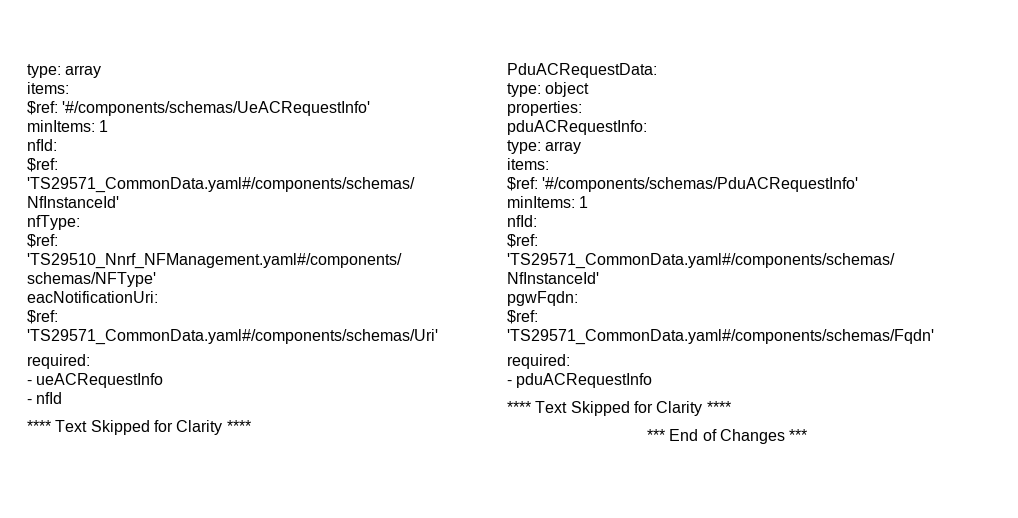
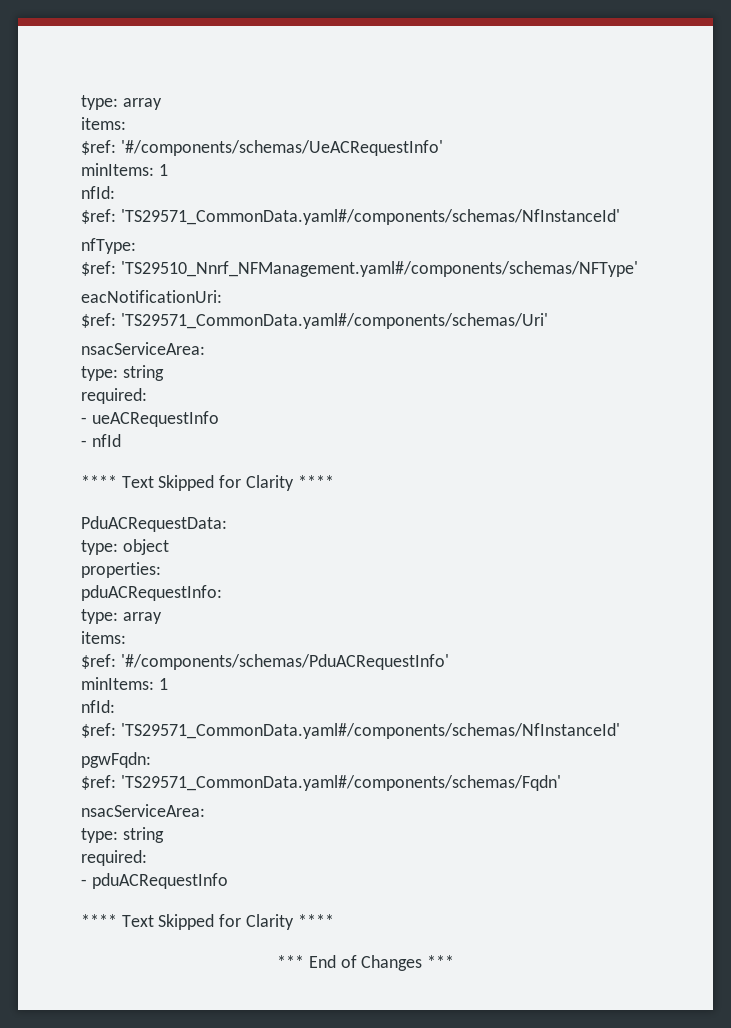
  $ref: 'TS29571_CommonData.yaml#/components/schemas/Uri'
+ nsacServiceArea:
+ type: string
  $ref: 'TS29571_CommonData.yaml#/components/schemas/Fqdn'
+ nsacServiceArea:
+ type: string

